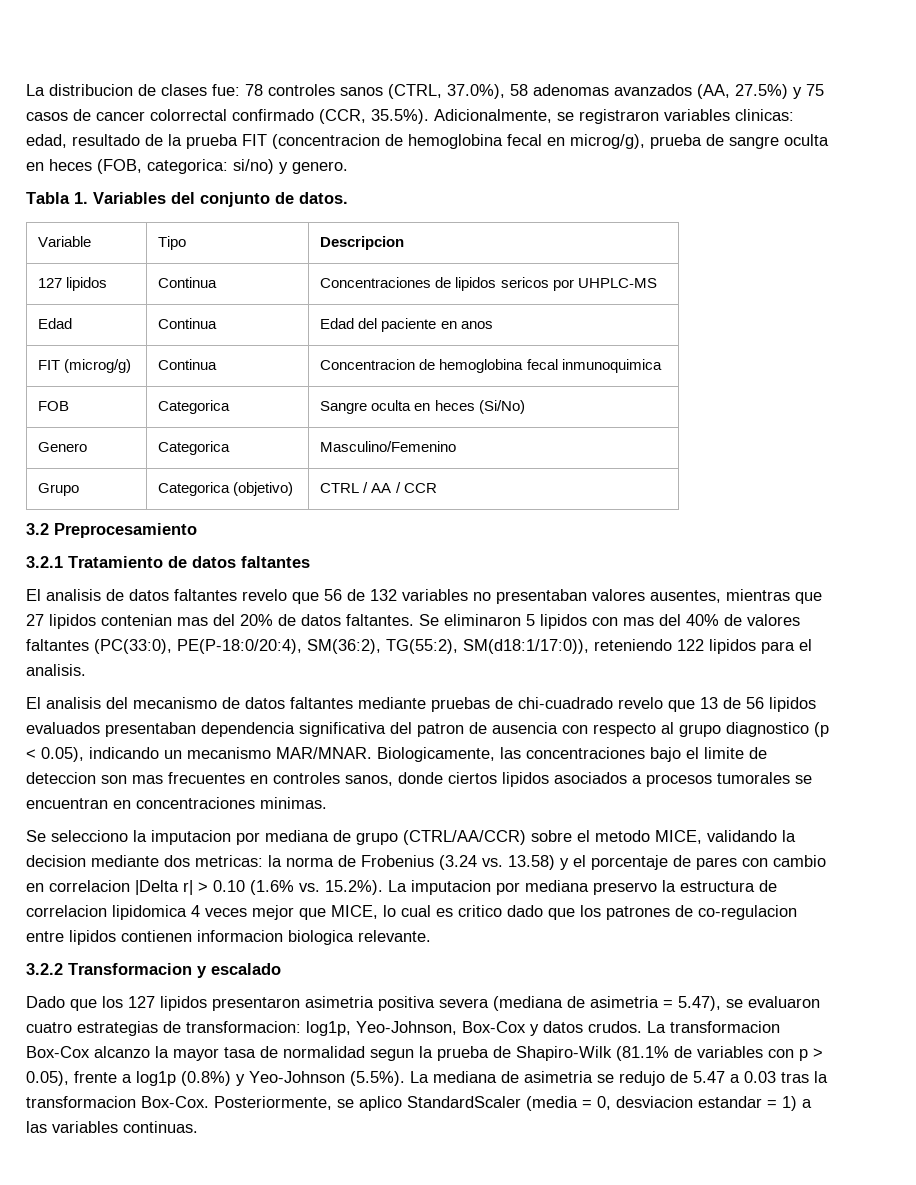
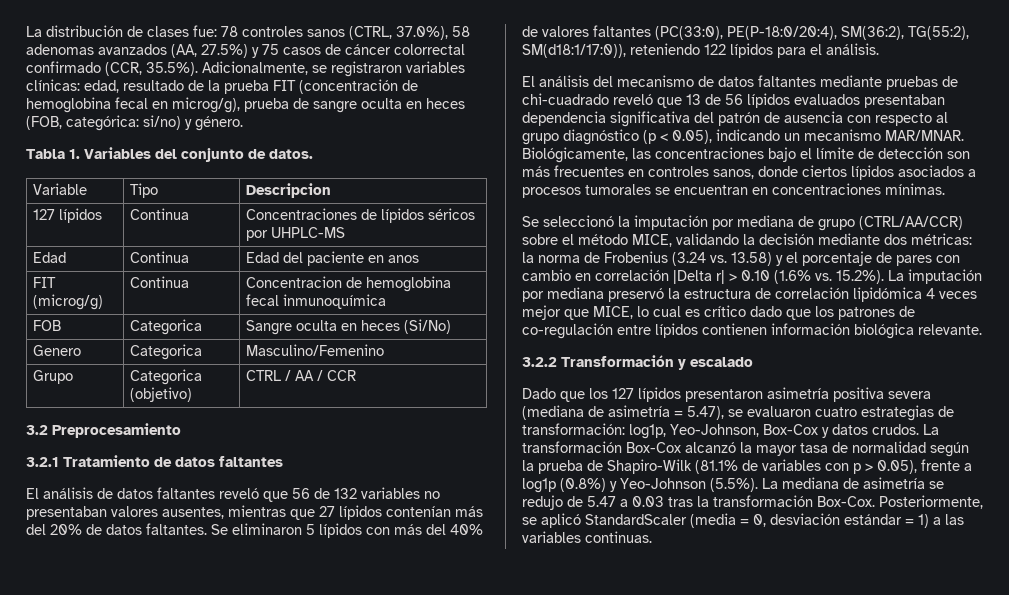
- La distribucion de clases fue: 78 controles sanos (CTRL, 37.0%), 58 adenomas avanzados (AA, 27.5%) y 75 casos de cancer colorrectal confirmado (CCR, 35.5%). Adicionalmente, se registraron variables clinicas: edad, resultado de la prueba FIT (concentracion de hemoglobina fecal en microg/g), prueba de sangre oculta en heces (FOB, categorica: si/no) y genero.
+ La distribución de clases fue: 78 controles sanos (CTRL, 37.0%), 58 adenomas avanzados (AA, 27.5%) y 75 casos de cáncer colorrectal confirmado (CCR, 35.5%). Adicionalmente, se registraron variables clínicas: edad, resultado de la prueba FIT (concentración de hemoglobina fecal en microg/g), prueba de sangre oculta en heces (FOB, categórica: si/no) y género.
- 127 lipidos | Continua | Concentraciones de lipidos sericos por UHPLC-MS
+ 127 lípidos | Continua | Concentraciones de lípidos séricos por UHPLC-MS
- FIT (microg/g) | Continua | Concentracion de hemoglobina fecal inmunoquimica
+ FIT (microg/g) | Continua | Concentracion de hemoglobina fecal inmunoquímica
- El analisis de datos faltantes revelo que 56 de 132 variables no presentaban valores ausentes, mientras que 27 lipidos contenian mas del 20% de datos faltantes.
+ El análisis de datos faltantes reveló que 56 de 132 variables no presentaban valores ausentes, mientras que 27 lípidos contenían más del 20% de datos faltantes.
- Se eliminaron 5 lipidos con mas del 40% de valores faltantes (PC(33:0), PE(P-18:0/20:4), SM(36:2), TG(55:2), SM(d18:1/17:0)), reteniendo 122 lipidos para el analisis.
- El analisis del mecanismo de datos faltantes mediante pruebas de chi-cuadrado revelo que 13 de 56 lipidos evaluados presentaban dependencia significativa del patron de ausencia con respecto al grupo diagnostico (p < 0.05), indicando un mecanismo MAR/MNAR.
+ Se eliminaron 5 lípidos con más del 40% de valores faltantes (PC(33:0), PE(P-18:0/20:4), SM(36:2), TG(55:2), SM(d18:1/17:0)), reteniendo 122 lípidos para el análisis.
+ El análisis del mecanismo de datos faltantes mediante pruebas de chi-cuadrado reveló que 13 de 56 lípidos evaluados presentaban dependencia significativa del patrón de ausencia con respecto al grupo diagnóstico (p < 0.05), indicando un mecanismo MAR/MNAR.
- Biologicamente, las concentraciones bajo el limite de deteccion son mas frecuentes en controles sanos, donde ciertos lipidos asociados a procesos tumorales se encuentran en concentraciones minimas.
- Se selecciono la imputacion por mediana de grupo (CTRL/AA/CCR) sobre el metodo MICE, validando la decision mediante dos metricas:
+ Biológicamente, las concentraciones bajo el límite de detección son más frecuentes en controles sanos, donde ciertos lípidos asociados a procesos tumorales se encuentran en concentraciones mínimas.
+ Se seleccionó la imputación por mediana de grupo (CTRL/AA/CCR) sobre el método MICE, validando la decisión mediante dos métricas:
- la norma de Frobenius (3.24 vs. 13.58) y el porcentaje de pares con cambio en correlacion |Delta r| > 0.10 (1.6% vs. 15.2%). La imputacion por mediana preservo la estructura de correlacion lipidomica 4 veces mejor que MICE, lo cual es critico dado que los patrones de co-regulacion entre lipidos contienen informacion biologica relevante.
+ la norma de Frobenius (3.24 vs. 13.58) y el porcentaje de pares con cambio en correlación |Delta r| > 0.10 (1.6% vs. 15.2%). La imputación por mediana preservó la estructura de correlación lipidómica 4 veces mejor que MICE, lo cual es crítico dado que los patrones de co-regulación entre lípidos contienen información biológica relevante.
- 3.2.2 Transformacion y escalado
+ 3.2.2 Transformación y escalado
- Dado que los 127 lipidos presentaron asimetria positiva severa (mediana de asimetria = 5.47), se evaluaron cuatro estrategias de transformacion: log1p, Yeo-Johnson, Box-Cox y datos crudos.
+ Dado que los 127 lípidos presentaron asimetría positiva severa (mediana de asimetría = 5.47), se evaluaron cuatro estrategias de transformación: log1p, Yeo-Johnson, Box-Cox y datos crudos.
- La transformacion Box-Cox alcanzo la mayor tasa de normalidad segun la prueba de Shapiro-Wilk (81.1% de variables con p > 0.05), frente a log1p (0.8%) y Yeo-Johnson (5.5%). La mediana de asimetria se redujo de 5.47 a 0.03 tras la transformacion Box-Cox.
+ La transformación Box-Cox alcanzó la mayor tasa de normalidad según la prueba de Shapiro-Wilk (81.1% de variables con p > 0.05), frente a log1p (0.8%) y Yeo-Johnson (5.5%). La mediana de asimetría se redujo de 5.47 a 0.03 tras la transformación Box-Cox.
- Posteriormente, se aplico StandardScaler (media = 0, desviacion estandar = 1) a las variables continuas.
+ Posteriormente, se aplicó StandardScaler (media = 0, desviación estándar = 1) a las variables continuas.

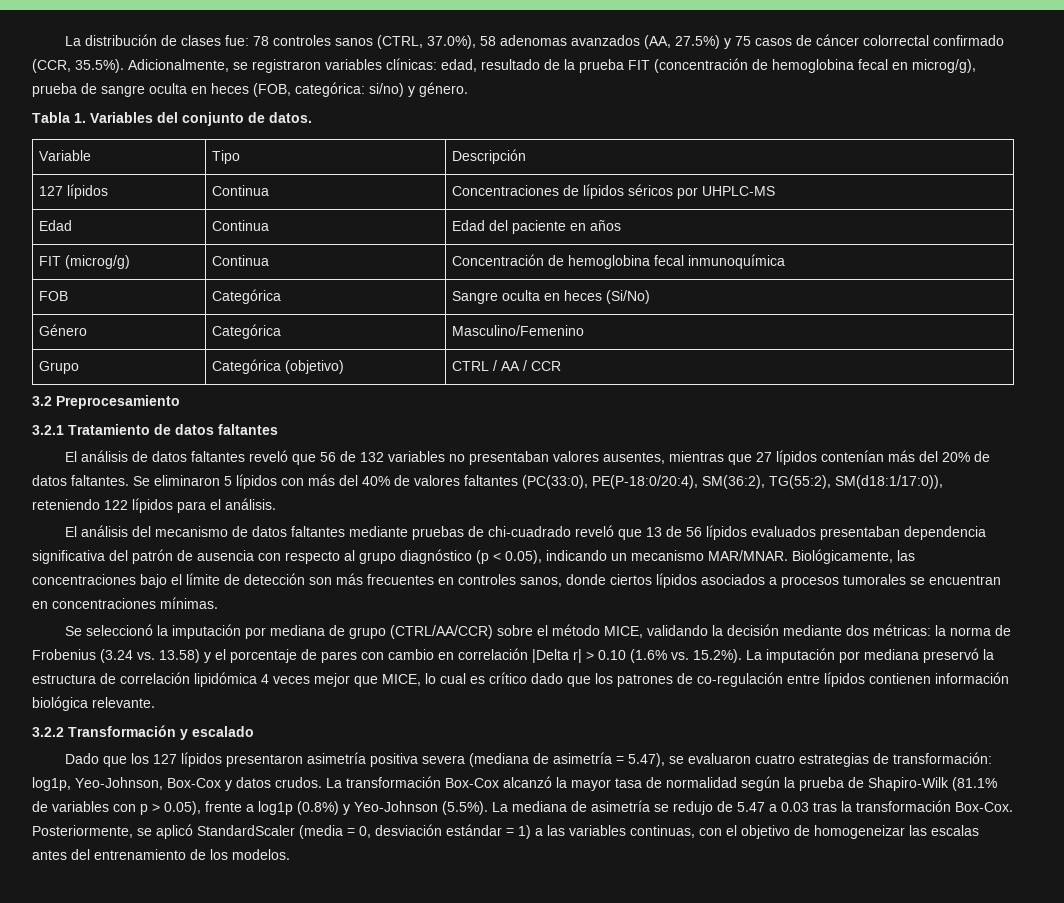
- Variable | Tipo | Descripcion
+ Variable | Tipo | Descripción
- Edad | Continua | Edad del paciente en anos
+ Edad | Continua | Edad del paciente en años
- FIT (microg/g) | Continua | Concentracion de hemoglobina fecal inmunoquímica
+ FIT (microg/g) | Continua | Concentración de hemoglobina fecal inmunoquímica
- FOB | Categorica | Sangre oculta en heces (Si/No)
+ FOB | Categórica | Sangre oculta en heces (Si/No)
- Genero | Categorica | Masculino/Femenino
+ Género | Categórica | Masculino/Femenino
- Grupo | Categorica (objetivo) | CTRL / AA / CCR
+ Grupo | Categórica (objetivo) | CTRL / AA / CCR
- Posteriormente, se aplicó StandardScaler (media = 0, desviación estándar = 1) a las variables continuas.
+ Posteriormente, se aplicó StandardScaler (media = 0, desviación estándar = 1) a las variables continuas, con el objetivo de homogeneizar las escalas antes del entrenamiento de los modelos.

